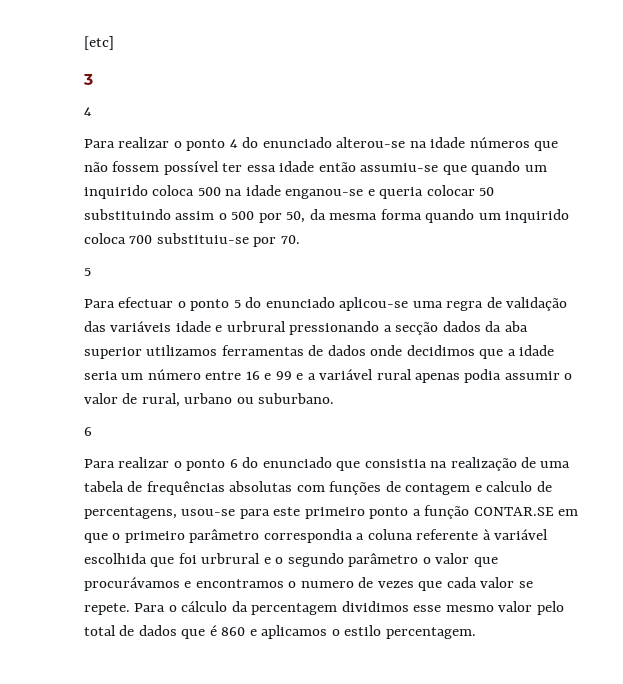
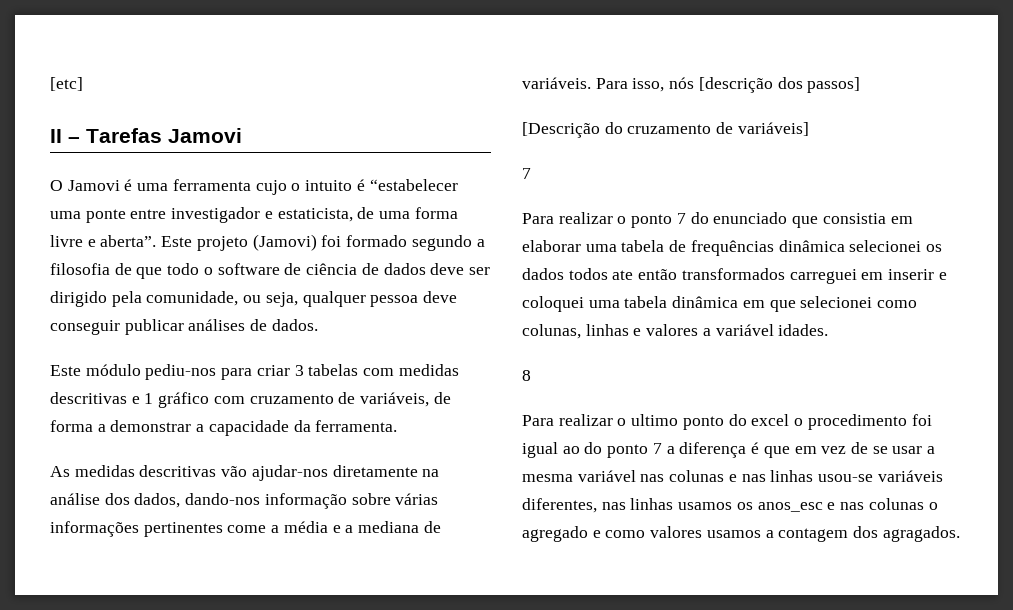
- 3
- 4
- Para realizar o ponto 4 do enunciado alterou-se na idade números que não fossem possível ter essa idade então assumiu-se que quando um inquirido coloca 500 na idade enganou-se e queria colocar 50 substituindo assim o 500 por 50, da mesma forma quando um inquirido coloca 700 substituiu-se por 70.
- 5
- Para efectuar o ponto 5 do enunciado aplicou-se uma regra de validação das variáveis idade e urbrural pressionando a secção dados da aba superior utilizamos ferramentas de dados onde decidimos que a idade seria um número entre 16 e 99 e a variável rural apenas podia assumir o valor de rural, urbano ou suburbano.
- 6
- Para realizar o ponto 6 do enunciado que consistia na realização de uma tabela de frequências absolutas com funções de contagem e calculo de percentagens, usou-se para este primeiro ponto a função CONTAR.SE em que o primeiro parâmetro correspondia a coluna referente à variável escolhida que foi urbrural e o segundo parâmetro o valor que procurávamos e encontramos o numero de vezes que cada valor se repete. Para o cálculo da percentagem dividimos esse mesmo valor pelo total de dados que é 860 e aplicamos o estilo percentagem.
+ II – Tarefas Jamovi
+ O Jamovi é uma ferramenta cujo o intuito é “estabelecer uma ponte entre investigador e estaticista, de uma forma livre e aberta”. Este projeto (Jamovi) foi formado segundo a filosofia de que todo o software de ciência de dados deve ser dirigido pela comunidade, ou seja, qualquer pessoa deve conseguir publicar análises de dados.
+ Este módulo pediu-nos para criar 3 tabelas com medidas descritivas e 1 gráfico com cruzamento de variáveis, de forma a demonstrar a capacidade da ferramenta.
+ As medidas descritivas vão ajudar-nos diretamente na análise dos dados, dando-nos informação sobre várias informações pertinentes come a média e a mediana de variáveis. Para isso, nós [descrição dos passos]
+ [Descrição do cruzamento de variáveis]
+ 7
+ Para realizar o ponto 7 do enunciado que consistia em elaborar uma tabela de frequências dinâmica selecionei os dados todos ate então transformados carreguei em inserir e coloquei uma tabela dinâmica em que selecionei como colunas, linhas e valores a variável idades.
+ 8
+ Para realizar o ultimo ponto do excel o procedimento foi igual ao do ponto 7 a diferença é que em vez de se usar a mesma variável nas colunas e nas linhas usou-se variáveis diferentes, nas linhas usamos os anos_esc e nas colunas o agregado e como valores usamos a contagem dos agragados.

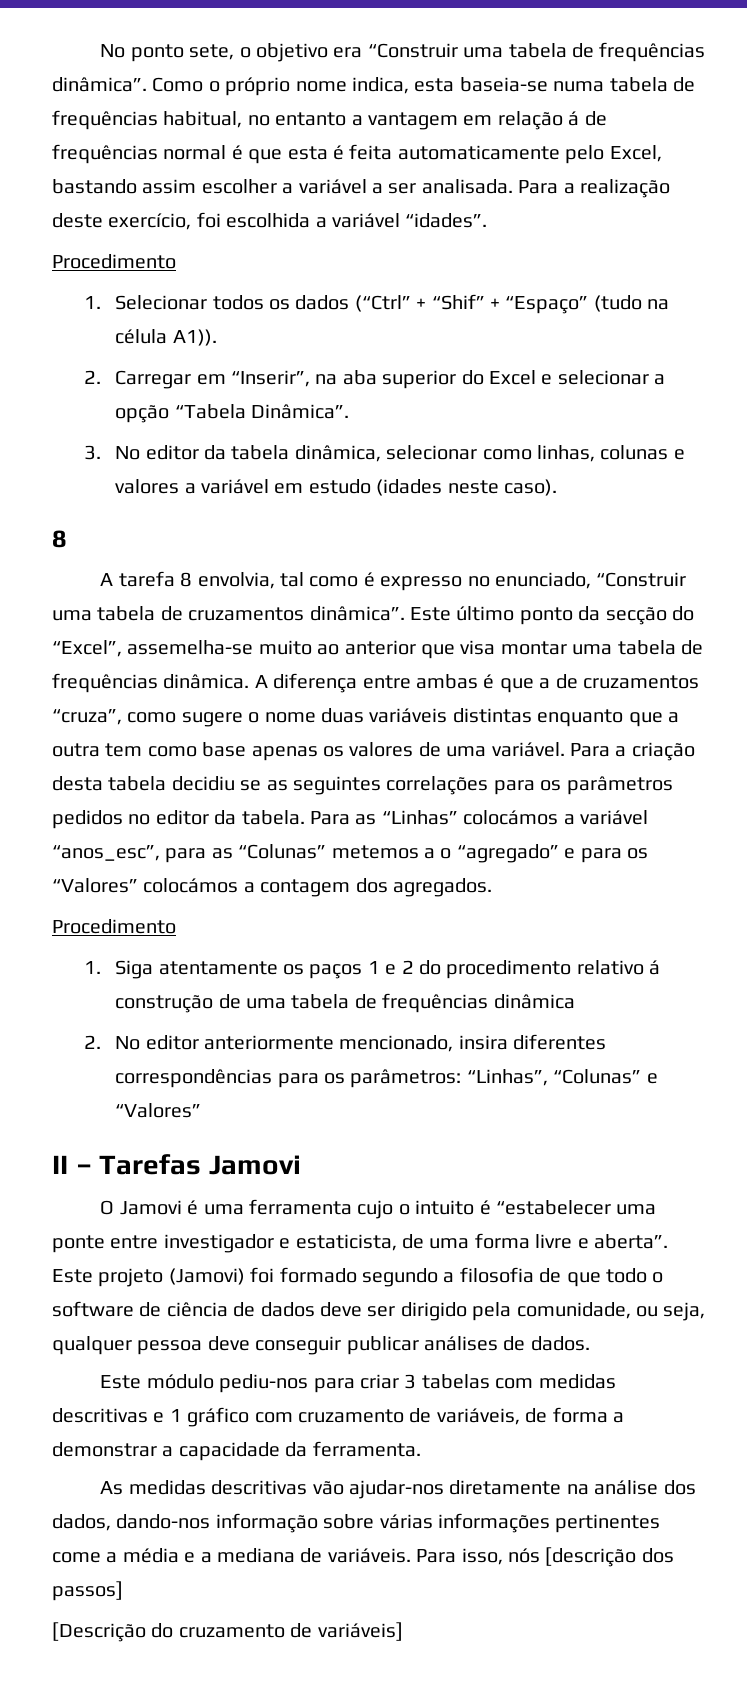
- [etc]
+ No ponto sete, o objetivo era “Construir uma tabela de frequências dinâmica”. Como o próprio nome indica, esta baseia-se numa tabela de frequências habitual, no entanto a vantagem em relação á de frequências normal é que esta é feita automaticamente pelo Excel, bastando assim escolher a variável a ser analisada. Para a realização deste exercício, foi escolhida a variável “idades”.
+ Procedimento
+ 1. Selecionar todos os dados (“Ctrl” + “Shif” + “Espaço” (tudo na célula A1)).
+ 2. Carregar em “Inserir”, na aba superior do Excel e selecionar a opção “Tabela Dinâmica”.
+ 3. No editor da tabela dinâmica, selecionar como linhas, colunas e valores a variável em estudo (idades neste caso).
+ 8
+ A tarefa 8 envolvia, tal como é expresso no enunciado, “Construir uma tabela de cruzamentos dinâmica”. Este último ponto da secção do “Excel”, assemelha-se muito ao anterior que visa montar uma tabela de frequências dinâmica. A diferença entre ambas é que a de cruzamentos “cruza”, como sugere o nome duas variáveis distintas enquanto que a outra tem como base apenas os valores de uma variável. Para a criação desta tabela decidiu se as seguintes correlações para os parâmetros pedidos no editor da tabela. Para as “Linhas” colocámos a variável “anos_esc”, para as “Colunas” metemos a o “agregado” e para os “Valores” colocámos a contagem dos agregados.
+ Procedimento
+ 1. Siga atentamente os paços 1 e 2 do procedimento relativo á construção de uma tabela de frequências dinâmica
+ 2. No editor anteriormente mencionado, insira diferentes correspondências para os parâmetros: “Linhas”, “Colunas” e “Valores”
  [Descrição do cruzamento de variáveis]
- 7
- Para realizar o ponto 7 do enunciado que consistia em elaborar uma tabela de frequências dinâmica selecionei os dados todos ate então transformados carreguei em inserir e coloquei uma tabela dinâmica em que selecionei como colunas, linhas e valores a variável idades.
- 8
- Para realizar o ultimo ponto do excel o procedimento foi igual ao do ponto 7 a diferença é que em vez de se usar a mesma variável nas colunas e nas linhas usou-se variáveis diferentes, nas linhas usamos os anos_esc e nas colunas o agregado e como valores usamos a contagem dos agragados.

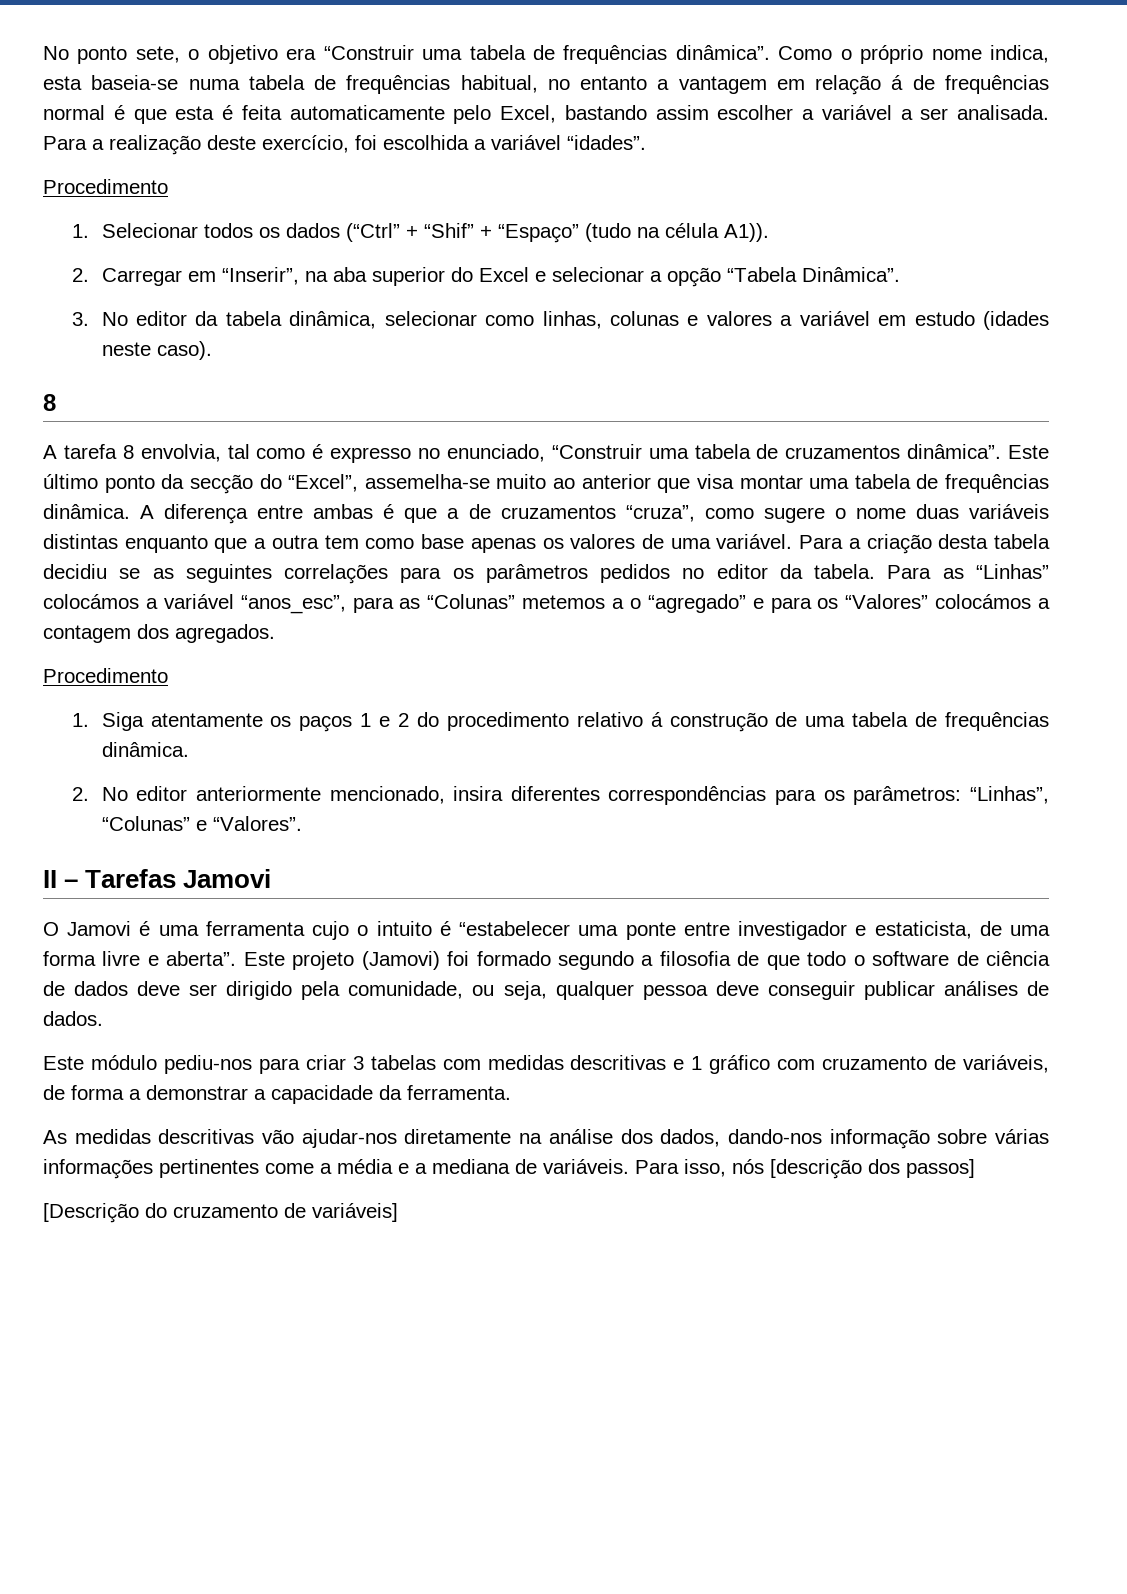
- 1. Siga atentamente os paços 1 e 2 do procedimento relativo á construção de uma tabela de frequências dinâmica
+ 1. Siga atentamente os paços 1 e 2 do procedimento relativo á construção de uma tabela de frequências dinâmica.
- 2. No editor anteriormente mencionado, insira diferentes correspondências para os parâmetros: “Linhas”, “Colunas” e “Valores”
+ 2. No editor anteriormente mencionado, insira diferentes correspondências para os parâmetros: “Linhas”, “Colunas” e “Valores”.

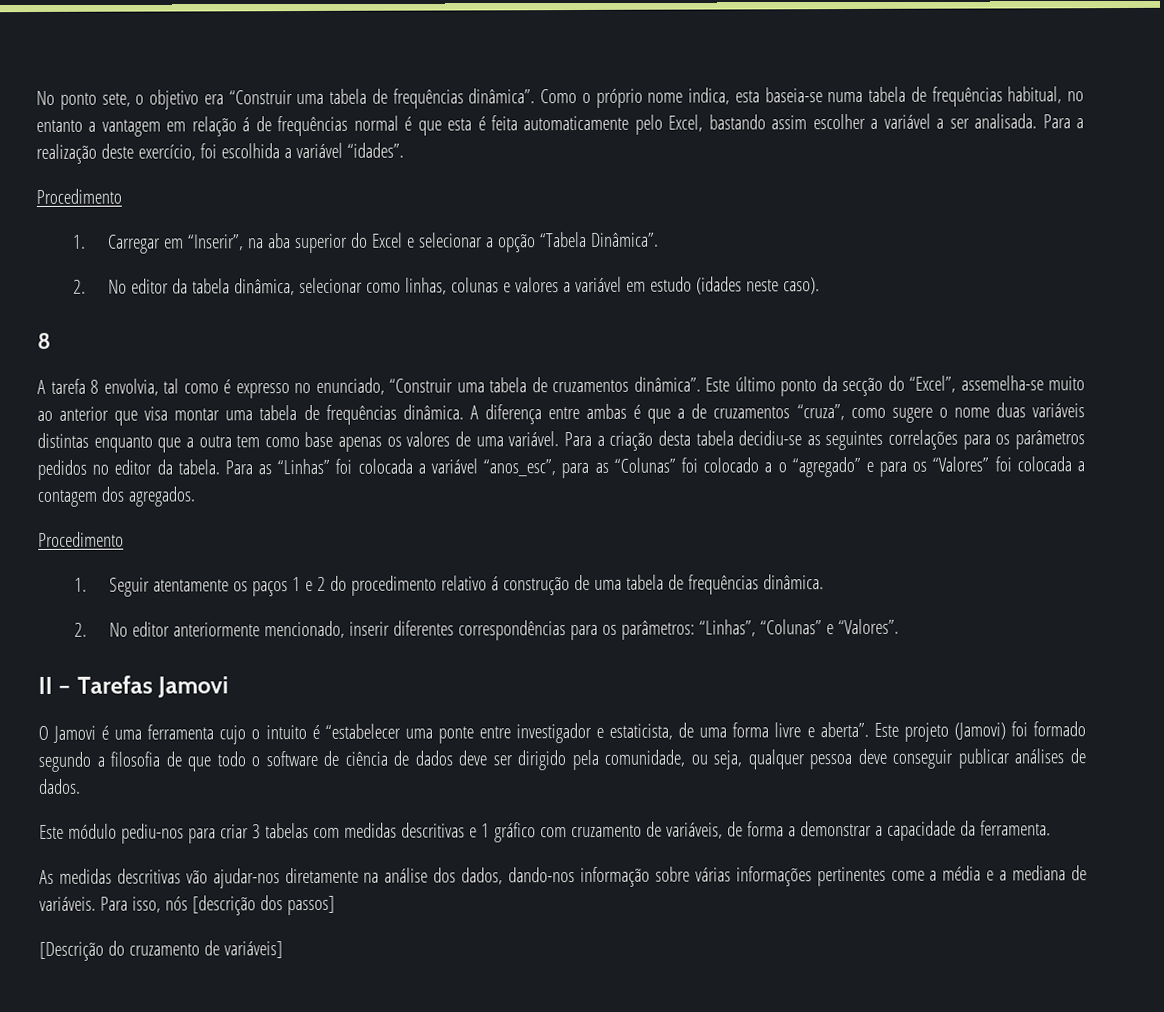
- 1. Selecionar todos os dados (“Ctrl” + “Shif” + “Espaço” (tudo na célula A1)).
- 2. Carregar em “Inserir”, na aba superior do Excel e selecionar a opção “Tabela Dinâmica”.
+ 1. Carregar em “Inserir”, na aba superior do Excel e selecionar a opção “Tabela Dinâmica”.
- 3. No editor da tabela dinâmica, selecionar como linhas, colunas e valores a variável em estudo (idades neste caso).
+ 2. No editor da tabela dinâmica, selecionar como linhas, colunas e valores a variável em estudo (idades neste caso).
- Para a criação desta tabela decidiu se as seguintes correlações para os parâmetros pedidos no editor da tabela.
+ Para a criação desta tabela decidiu-se as seguintes correlações para os parâmetros pedidos no editor da tabela.
- Para as “Linhas” colocámos a variável “anos_esc”, para as “Colunas” metemos a o “agregado” e para os “Valores” colocámos a contagem dos agregados.
+ Para as “Linhas” foi colocada a variável “anos_esc”, para as “Colunas” foi colocado a o “agregado” e para os “Valores” foi colocada a contagem dos agregados.
- 1. Siga atentamente os paços 1 e 2 do procedimento relativo á construção de uma tabela de frequências dinâmica.
+ 1. Seguir atentamente os paços 1 e 2 do procedimento relativo á construção de uma tabela de frequências dinâmica.
- 2. No editor anteriormente mencionado, insira diferentes correspondências para os parâmetros: “Linhas”, “Colunas” e “Valores”.
+ 2. No editor anteriormente mencionado, inserir diferentes correspondências para os parâmetros: “Linhas”, “Colunas” e “Valores”.

